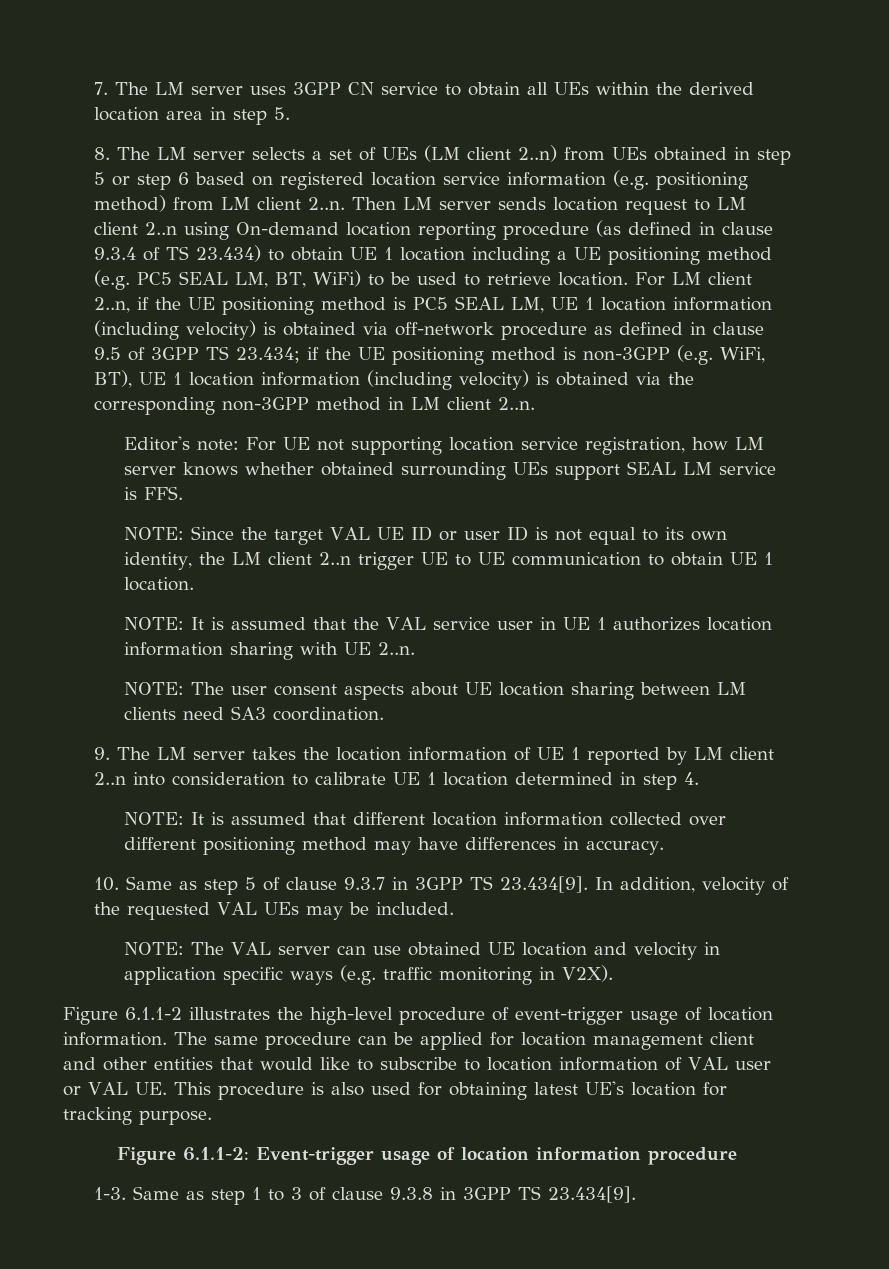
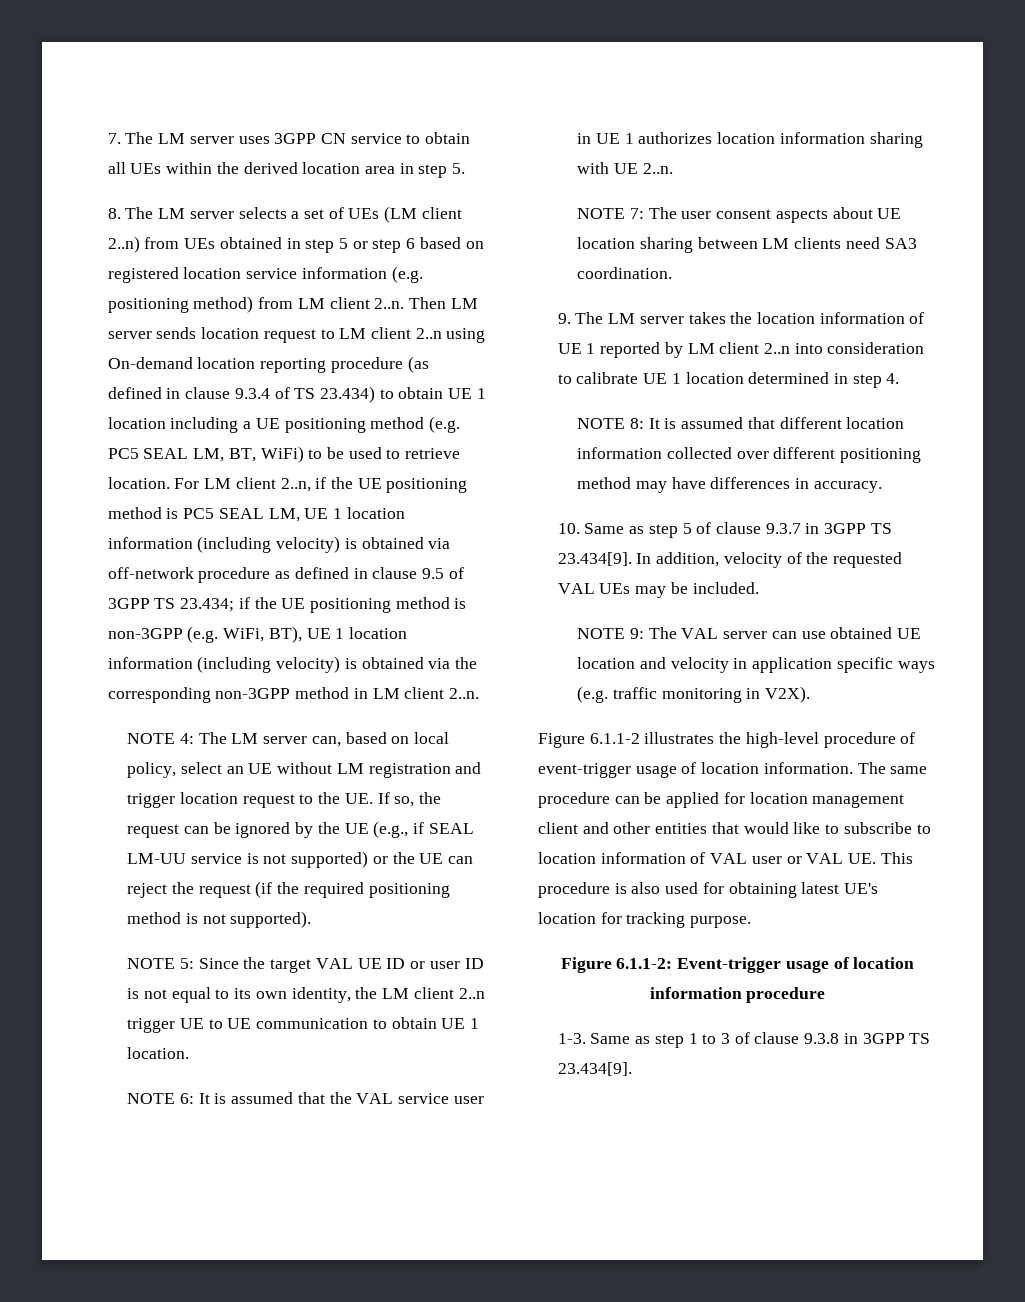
- Editor's note: For UE not supporting location service registration, how LM server knows whether obtained surrounding UEs support SEAL LM service is FFS.
- NOTE: Since the target VAL UE ID or user ID is not equal to its own identity, the LM client 2..n trigger UE to UE communication to obtain UE 1 location.
+ NOTE 4: The LM server can, based on local policy, select an UE without LM registration and trigger location request to the UE. If so, the request can be ignored by the UE (e.g., if SEAL LM-UU service is not supported) or the UE can reject the request (if the required positioning method is not supported).
+ NOTE 5: Since the target VAL UE ID or user ID is not equal to its own identity, the LM client 2..n trigger UE to UE communication to obtain UE 1 location.
- NOTE: It is assumed that the VAL service user in UE 1 authorizes location information sharing with UE 2..n.
+ NOTE 6: It is assumed that the VAL service user in UE 1 authorizes location information sharing with UE 2..n.
- NOTE: The user consent aspects about UE location sharing between LM clients need SA3 coordination.
+ NOTE 7: The user consent aspects about UE location sharing between LM clients need SA3 coordination.
- NOTE: It is assumed that different location information collected over different positioning method may have differences in accuracy.
+ NOTE 8: It is assumed that different location information collected over different positioning method may have differences in accuracy.
- NOTE: The VAL server can use obtained UE location and velocity in application specific ways (e.g. traffic monitoring in V2X).
+ NOTE 9: The VAL server can use obtained UE location and velocity in application specific ways (e.g. traffic monitoring in V2X).

